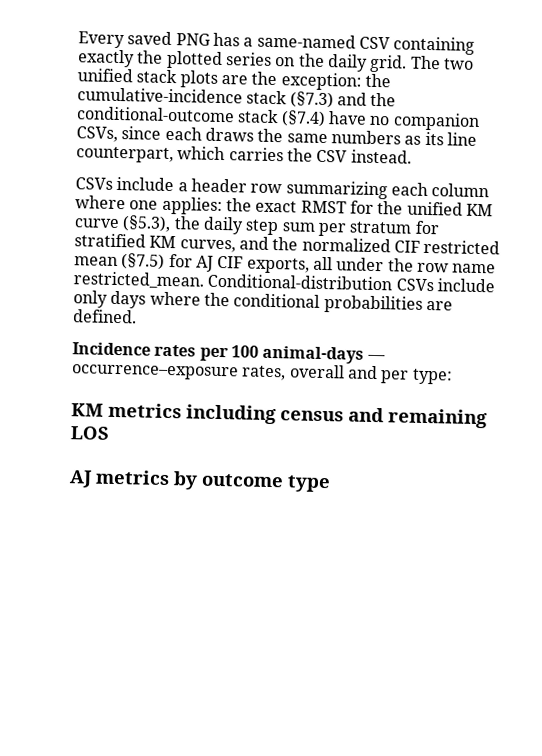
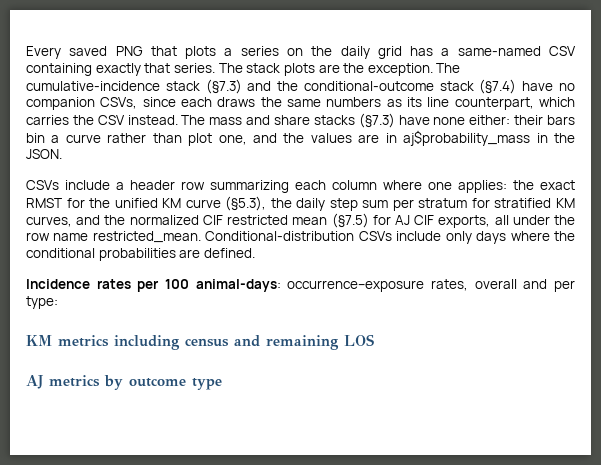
- Every saved PNG has a same-named CSV containing exactly the plotted series on the daily grid. The two unified stack plots are the exception: the cumulative-incidence stack (§7.3) and the conditional-outcome stack (§7.4) have no companion CSVs, since each draws the same numbers as its line counterpart, which carries the CSV instead.
+ Every saved PNG that plots a series on the daily grid has a same-named CSV containing exactly that series. The stack plots are the exception. The cumulative-incidence stack (§7.3) and the conditional-outcome stack (§7.4) have no companion CSVs, since each draws the same numbers as its line counterpart, which carries the CSV instead. The mass and share stacks (§7.3) have none either: their bars bin a curve rather than plot one, and the values are in aj$probability_mass in the JSON.
- Incidence rates per 100 animal-days — occurrence–exposure rates, overall and per type:
+ Incidence rates per 100 animal-days: occurrence–exposure rates, overall and per type:

